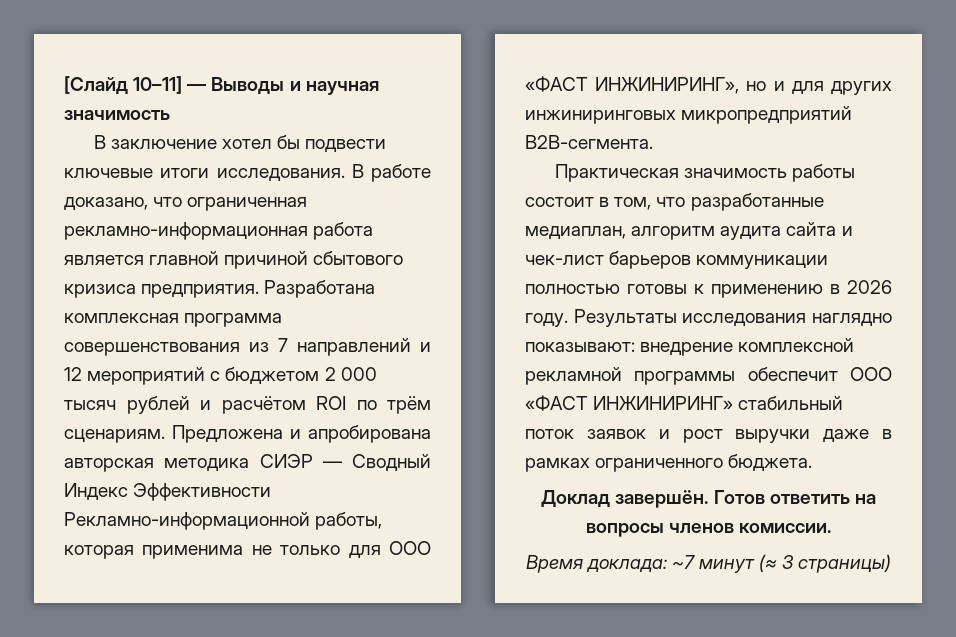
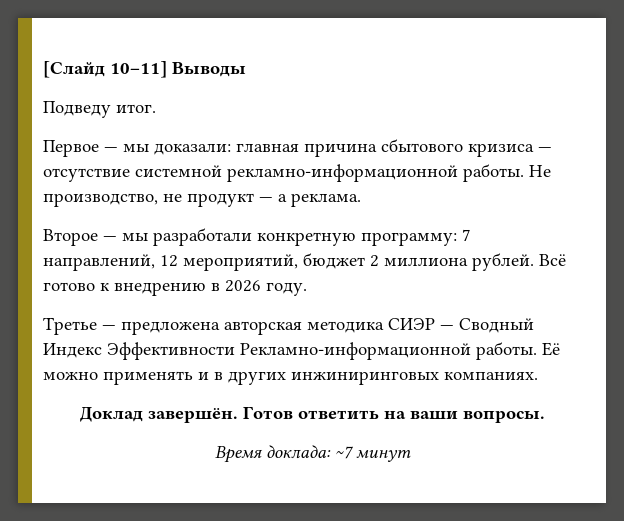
- [Слайд 10–11] — Выводы и научная значимость
- В заключение хотел бы подвести ключевые итоги исследования. В работе доказано, что ограниченная рекламно-информационная работа является главной причиной сбытового кризиса предприятия. Разработана комплексная программа совершенствования из 7 направлений и 12 мероприятий с бюджетом 2 000 тысяч рублей и расчётом ROI по трём сценариям. Предложена и апробирована авторская методика СИЭР — Сводный Индекс Эффективности Рекламно-информационной работы, которая применима не только для ООО «ФАСТ ИНЖИНИРИНГ», но и для других инжиниринговых микропредприятий B2B-сегмента.
- Практическая значимость работы состоит в том, что разработанные медиаплан, алгоритм аудита сайта и чек-лист барьеров коммуникации полностью готовы к применению в 2026 году. Результаты исследования наглядно показывают: внедрение комплексной рекламной программы обеспечит ООО «ФАСТ ИНЖИНИРИНГ» стабильный поток заявок и рост выручки даже в рамках ограниченного бюджета.
+ [Слайд 10–11] Выводы
+ Подведу итог.
+ Первое — мы доказали: главная причина сбытового кризиса — отсутствие системной рекламно-информационной работы. Не производство, не продукт — а реклама.
+ Второе — мы разработали конкретную программу: 7 направлений, 12 мероприятий, бюджет 2 миллиона рублей. Всё готово к внедрению в 2026 году.
+ Третье — предложена авторская методика СИЭР — Сводный Индекс Эффективности Рекламно-информационной работы. Её можно применять и в других инжиниринговых компаниях.
- Готов ответить на вопросы членов комиссии.
+ Готов ответить на ваши вопросы.
- Время доклада: ~7 минут (≈ 3 страницы)
+ Время доклада: ~7 минут

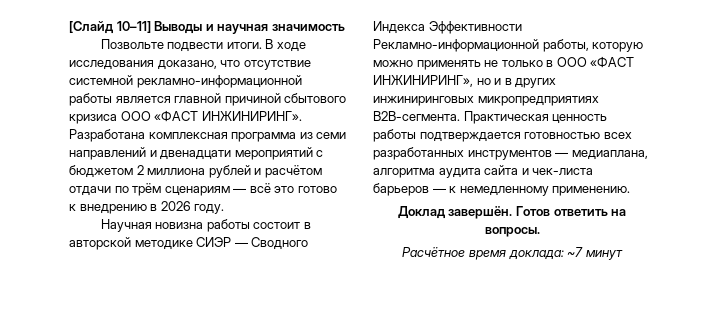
- [Слайд 10–11] Выводы
- Подведу итог.
- Первое — мы доказали: главная причина сбытового кризиса — отсутствие системной рекламно-информационной работы. Не производство, не продукт — а реклама.
- Второе — мы разработали конкретную программу: 7 направлений, 12 мероприятий, бюджет 2 миллиона рублей. Всё готово к внедрению в 2026 году.
+ [Слайд 10–11] Выводы и научная значимость
+ Позвольте подвести итоги. В ходе исследования доказано, что отсутствие системной рекламно-информационной работы является главной причиной сбытового кризиса ООО «ФАСТ ИНЖИНИРИНГ». Разработана комплексная программа из семи направлений и двенадцати мероприятий с бюджетом 2 миллиона рублей и расчётом отдачи по трём сценариям — всё это готово к внедрению в 2026 году.
- Третье — предложена авторская методика СИЭР — Сводный Индекс Эффективности Рекламно-информационной работы. Её можно применять и в других инжиниринговых компаниях.
+ Научная новизна работы состоит в авторской методике СИЭР — Сводного Индекса Эффективности Рекламно-информационной работы, которую можно применять не только в ООО «ФАСТ ИНЖИНИРИНГ», но и в других инжиниринговых микропредприятиях B2B-сегмента. Практическая ценность работы подтверждается готовностью всех разработанных инструментов — медиаплана, алгоритма аудита сайта и чек-листа барьеров — к немедленному применению.
- Готов ответить на ваши вопросы.
+ Готов ответить на вопросы.
- Время доклада: ~7 минут
+ Расчётное время доклада: ~7 минут

